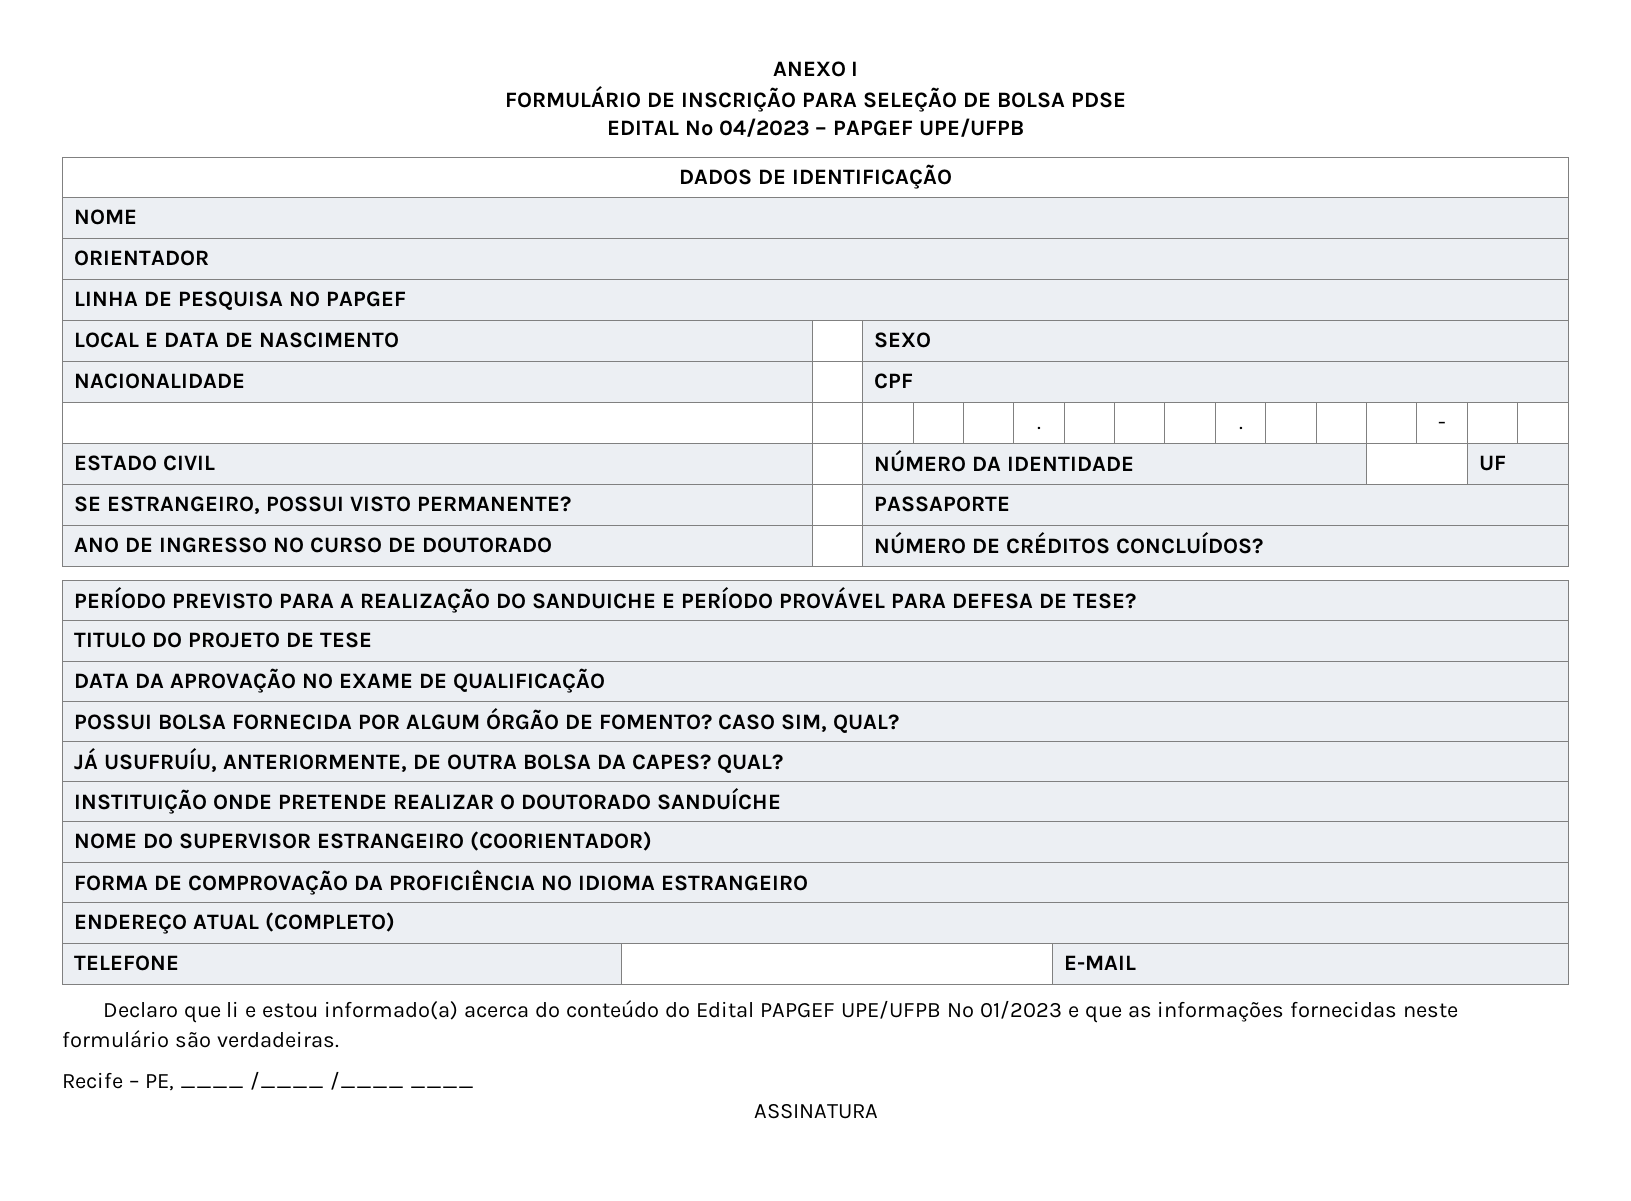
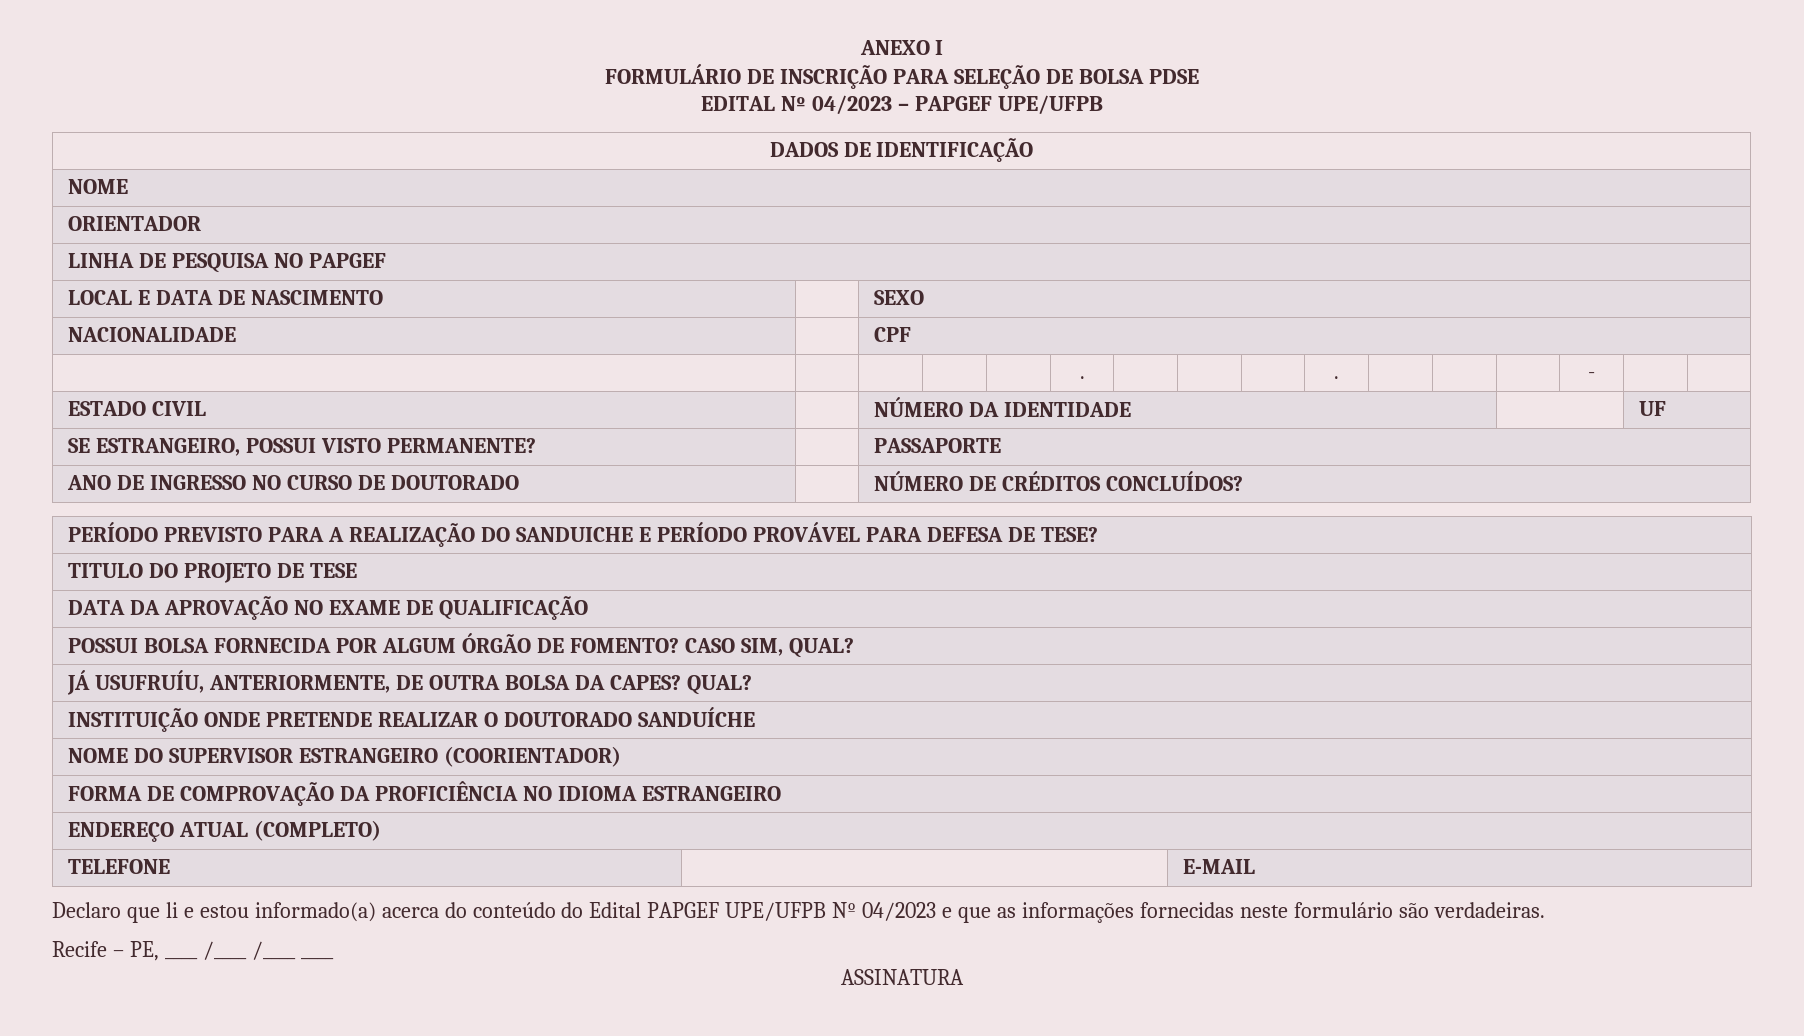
- Declaro que li e estou informado(a) acerca do conteúdo do Edital PAPGEF UPE/UFPB Nº 01/2023 e que as informações fornecidas neste formulário são verdadeiras.
+ Declaro que li e estou informado(a) acerca do conteúdo do Edital PAPGEF UPE/UFPB Nº 04/2023 e que as informações fornecidas neste formulário são verdadeiras.

